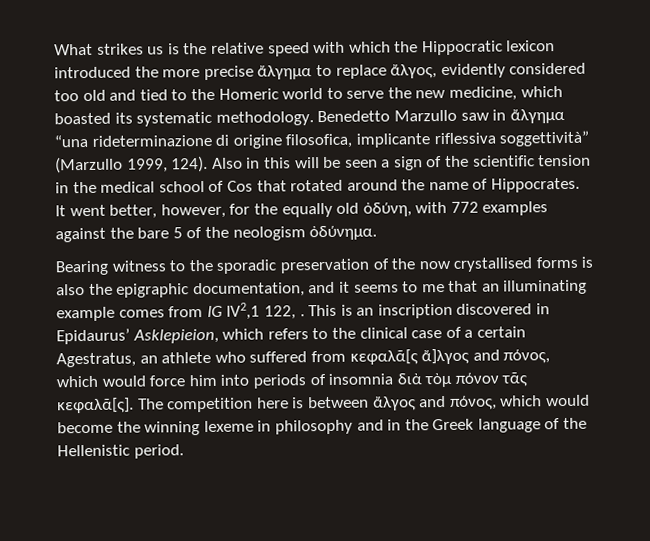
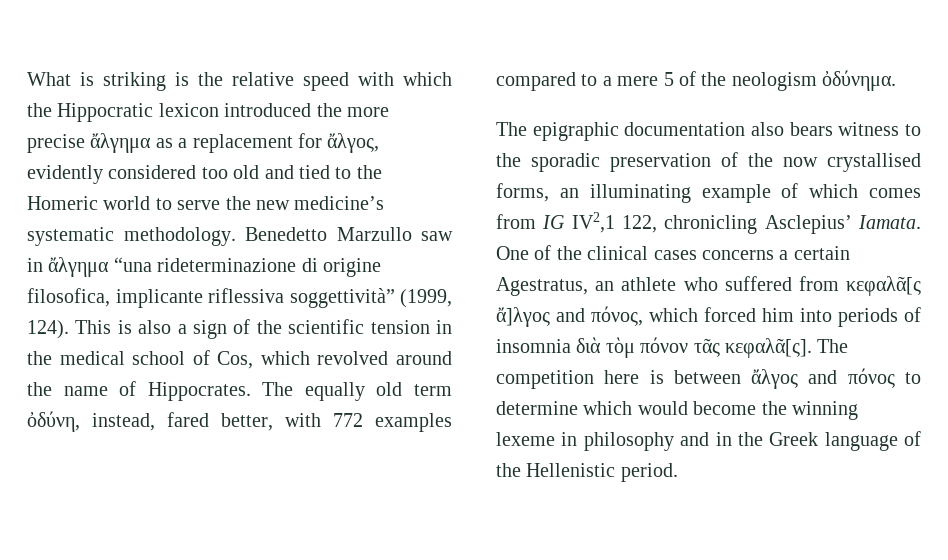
- What strikes us is the relative speed with which the Hippocratic lexicon introduced the more precise ἄλγημα to replace ἄλγος, evidently considered too old and tied to the Homeric world to serve the new medicine, which boasted its systematic methodology.
+ What is striking is the relative speed with which the Hippocratic lexicon introduced the more precise ἄλγημα as a replacement for ἄλγος, evidently considered too old and tied to the Homeric world to serve the new medicine’s systematic methodology.
- Benedetto Marzullo saw in ἄλγημα “una rideterminazione di origine filosofica, implicante riflessiva soggettività” (Marzullo 1999, 124). Also in this will be seen a sign of the scientific tension in the medical school of Cos that rotated around the name of Hippocrates.
+ Benedetto Marzullo saw in ἄλγημα “una rideterminazione di origine filosofica, implicante riflessiva soggettività” (1999, 124). This is also a sign of the scientific tension in the medical school of Cos, which revolved around the name of Hippocrates.
- It went better, however, for the equally old ὀδύνη, with 772 examples against the bare 5 of the neologism ὀδύνημα.
+ The equally old term ὀδύνη, instead, fared better, with 772 examples compared to a mere 5 of the neologism ὀδύνημα.
- Bearing witness to the sporadic preservation of the now crystallised forms is also the epigraphic documentation, and it seems to me that an illuminating example comes from IG IV2,1 122, . This is an inscription discovered in Epidaurus’ Asklepieion, which refers to the clinical case of a certain Agestratus, an athlete who suffered from κεφαλᾶ[ς ἄ]λγος and πόνος, which would force him into periods of insomnia διὰ τὸμ πόνον τᾶς κεφαλᾶ[ς].
+ The epigraphic documentation also bears witness to the sporadic preservation of the now crystallised forms, an illuminating example of which comes from IG IV2,1 122, chronicling Asclepius’ Iamata. One of the clinical cases concerns a certain Agestratus, an athlete who suffered from κεφαλᾶ[ς ἄ]λγος and πόνος, which forced him into periods of insomnia διὰ τὸμ πόνον τᾶς κεφαλᾶ[ς].
- The competition here is between ἄλγος and πόνος, which would become the winning lexeme in philosophy and in the Greek language of the Hellenistic period.
+ The competition here is between ἄλγος and πόνος to determine which would become the winning lexeme in philosophy and in the Greek language of the Hellenistic period.

